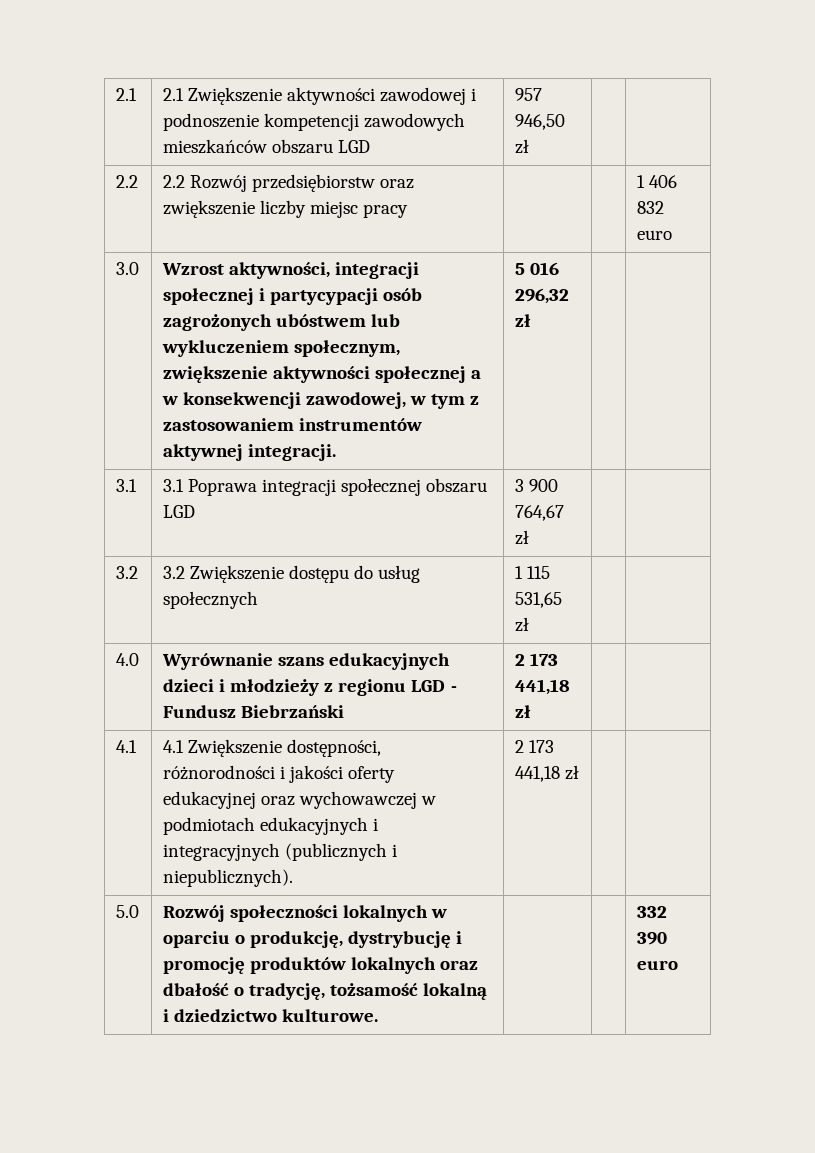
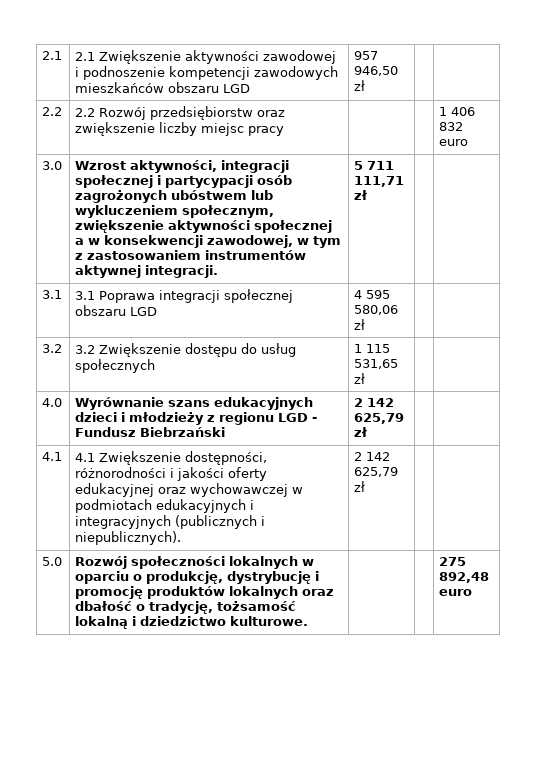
- 3.0 | Wzrost aktywności, integracji społecznej i partycypacji osób zagrożonych ubóstwem lub wykluczeniem społecznym, zwiększenie aktywności społecznej a w konsekwencji zawodowej, w tym z zastosowaniem instrumentów aktywnej integracji. | 5 016 296,32 zł | |
+ 3.0 | Wzrost aktywności, integracji społecznej i partycypacji osób zagrożonych ubóstwem lub wykluczeniem społecznym, zwiększenie aktywności społecznej a w konsekwencji zawodowej, w tym z zastosowaniem instrumentów aktywnej integracji. | 5 711 111,71 zł | |
- 3.1 | 3.1 Poprawa integracji społecznej obszaru LGD | 3 900 764,67 zł | |
+ 3.1 | 3.1 Poprawa integracji społecznej obszaru LGD | 4 595 580,06 zł | |
- 4.0 | Wyrównanie szans edukacyjnych dzieci i młodzieży z regionu LGD - Fundusz Biebrzański | 2 173 441,18 zł | |
+ 4.0 | Wyrównanie szans edukacyjnych dzieci i młodzieży z regionu LGD - Fundusz Biebrzański | 2 142 625,79 zł | |
- 4.1 | 4.1 Zwiększenie dostępności, różnorodności i jakości oferty edukacyjnej oraz wychowawczej w podmiotach edukacyjnych i integracyjnych (publicznych i niepublicznych). | 2 173 441,18 zł | |
+ 4.1 | 4.1 Zwiększenie dostępności, różnorodności i jakości oferty edukacyjnej oraz wychowawczej w podmiotach edukacyjnych i integracyjnych (publicznych i niepublicznych). | 2 142 625,79 zł | |
- 5.0 | Rozwój społeczności lokalnych w oparciu o produkcję, dystrybucję i promocję produktów lokalnych oraz dbałość o tradycję, tożsamość lokalną i dziedzictwo kulturowe. | | | 332 390 euro
+ 5.0 | Rozwój społeczności lokalnych w oparciu o produkcję, dystrybucję i promocję produktów lokalnych oraz dbałość o tradycję, tożsamość lokalną i dziedzictwo kulturowe. | | | 275 892,48 euro

